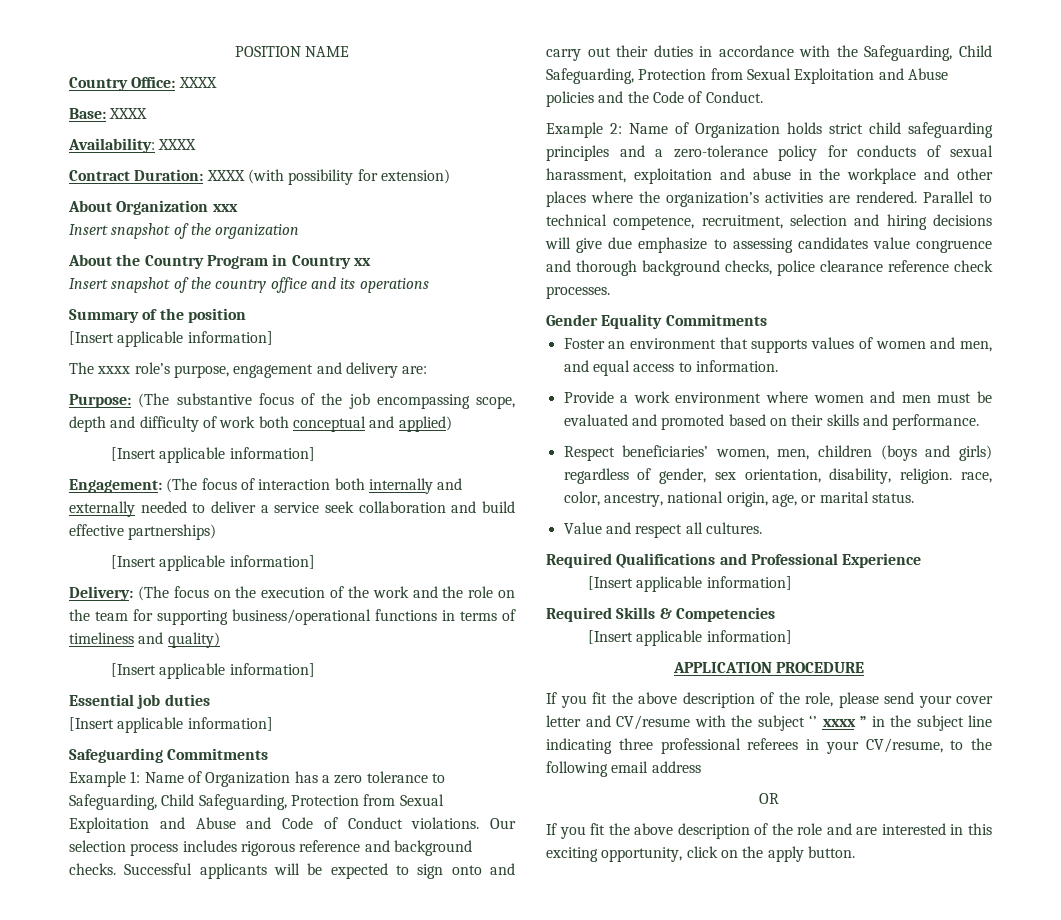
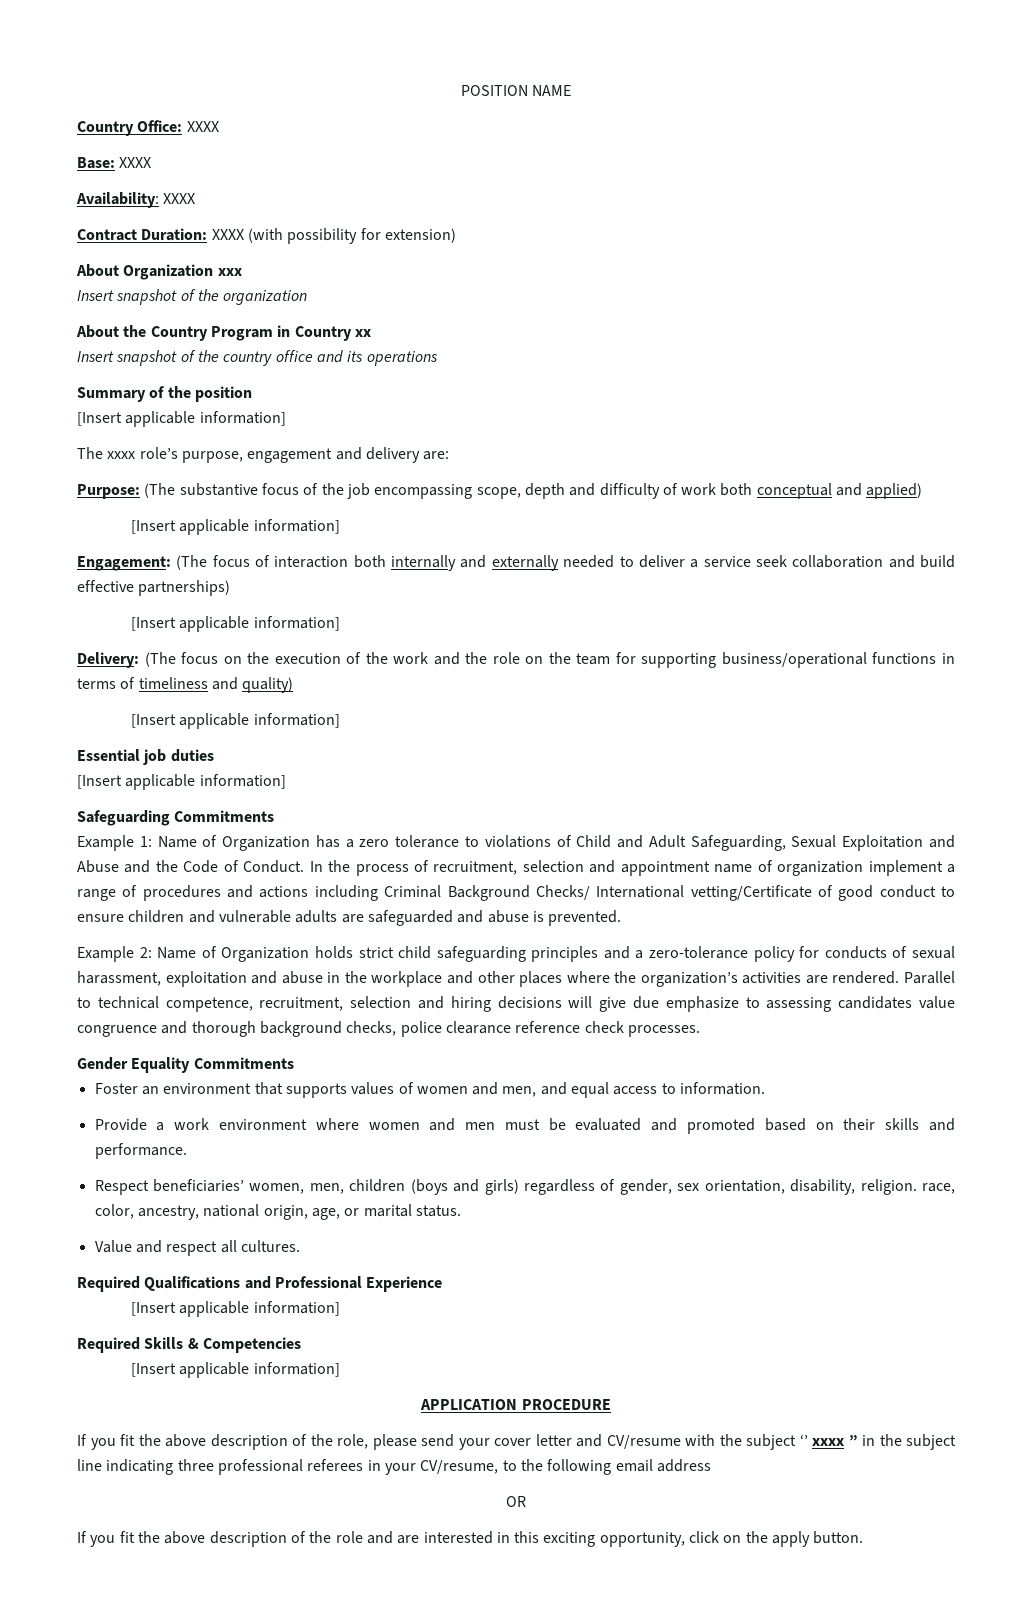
- Example 1: Name of Organization has a zero tolerance to Safeguarding, Child Safeguarding, Protection from Sexual Exploitation and Abuse and Code of Conduct violations. Our selection process includes rigorous reference and background checks. Successful applicants will be expected to sign onto and carry out their duties in accordance with the Safeguarding, Child Safeguarding, Protection from Sexual Exploitation and Abuse policies and the Code of Conduct.
+ Example 1: Name of Organization has a zero tolerance to violations of Child and Adult Safeguarding, Sexual Exploitation and Abuse and the Code of Conduct. In the process of recruitment, selection and appointment name of organization implement a range of procedures and actions including Criminal Background Checks/ International vetting/Certificate of good conduct to ensure children and vulnerable adults are safeguarded and abuse is prevented.

